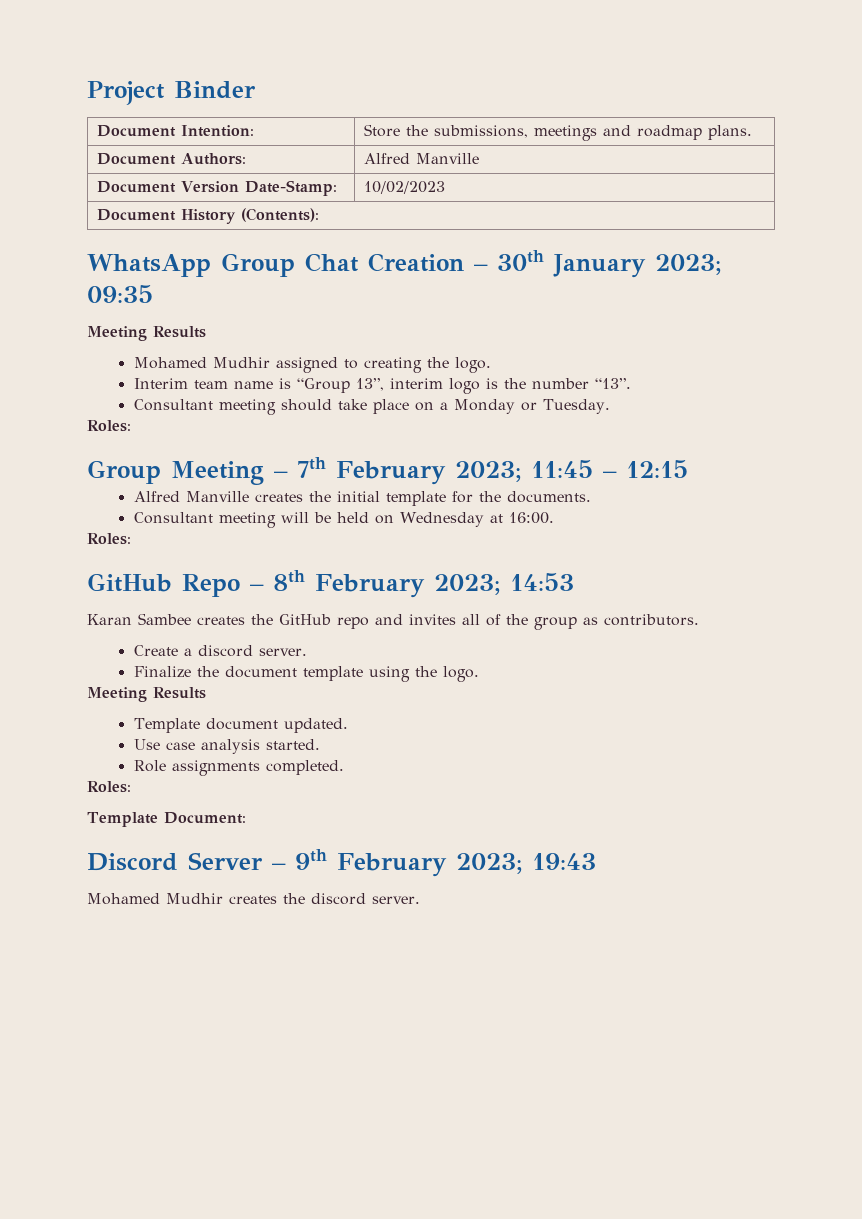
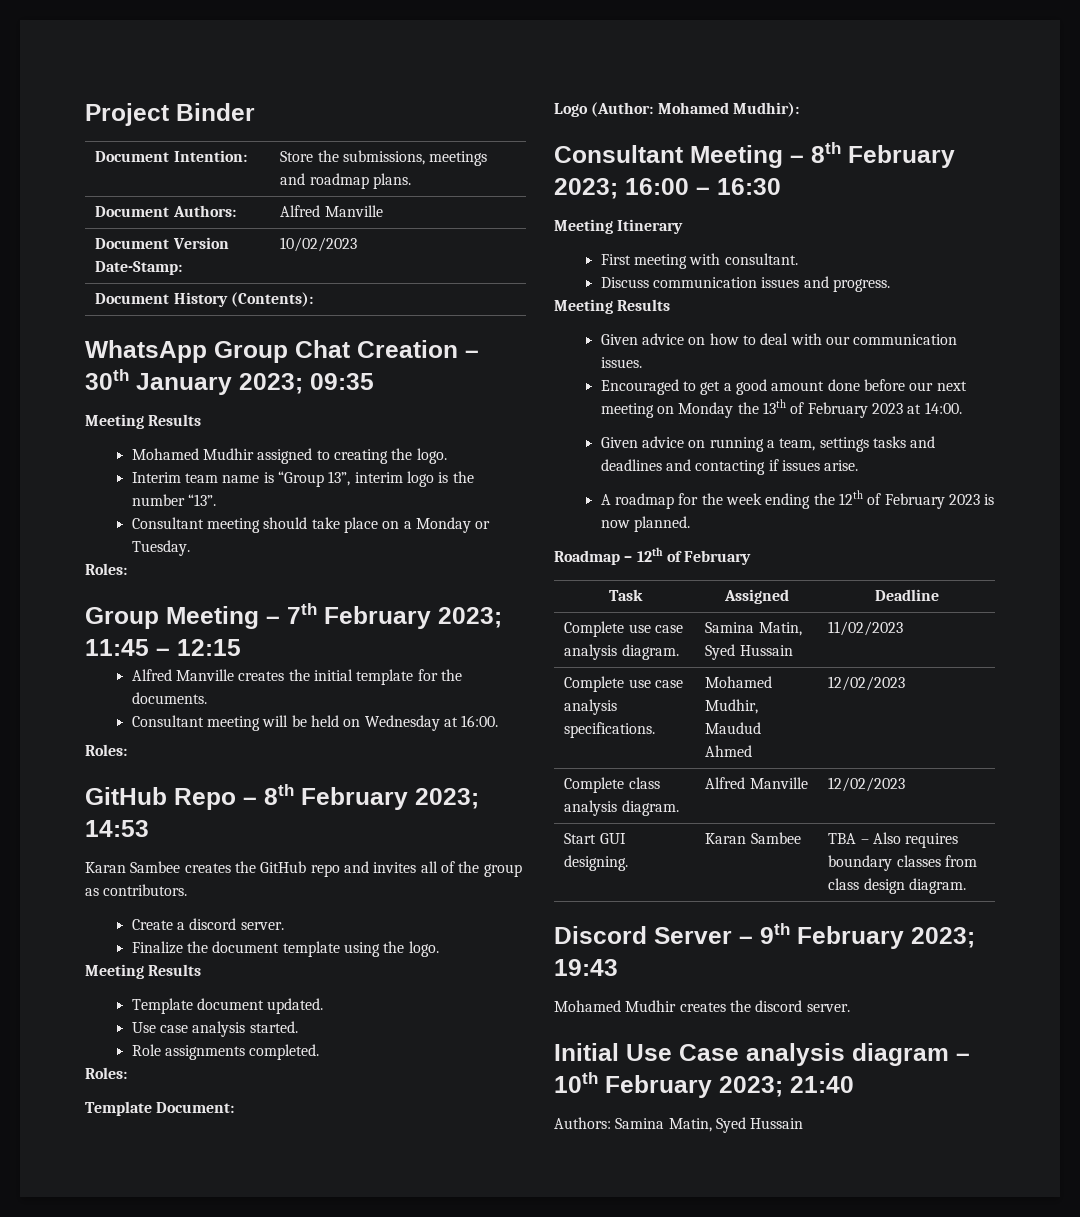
+ Logo (Author: Mohamed Mudhir):
+ Consultant Meeting – 8th February 2023; 16:00 – 16:30
+ Meeting Itinerary
+ First meeting with consultant.
+ Discuss communication issues and progress.
+ Meeting Results
+ Given advice on how to deal with our communication issues.
+ Encouraged to get a good amount done before our next meeting on Monday the 13th of February 2023 at 14:00.
+ Given advice on running a team, settings tasks and deadlines and contacting if issues arise.
+ A roadmap for the week ending the 12th of February 2023 is now planned.
+ Roadmap – 12th of February
+ Task | Assigned | Deadline
+ Complete use case analysis diagram. | Samina Matin, Syed Hussain | 11/02/2023
+ Complete use case analysis specifications. | Mohamed Mudhir, Maudud Ahmed | 12/02/2023
+ Complete class analysis diagram. | Alfred Manville | 12/02/2023
+ Start GUI designing. | Karan Sambee | TBA – Also requires boundary classes from class design diagram.
+ Initial Use Case analysis diagram – 10th February 2023; 21:40
+ Authors: Samina Matin, Syed Hussain

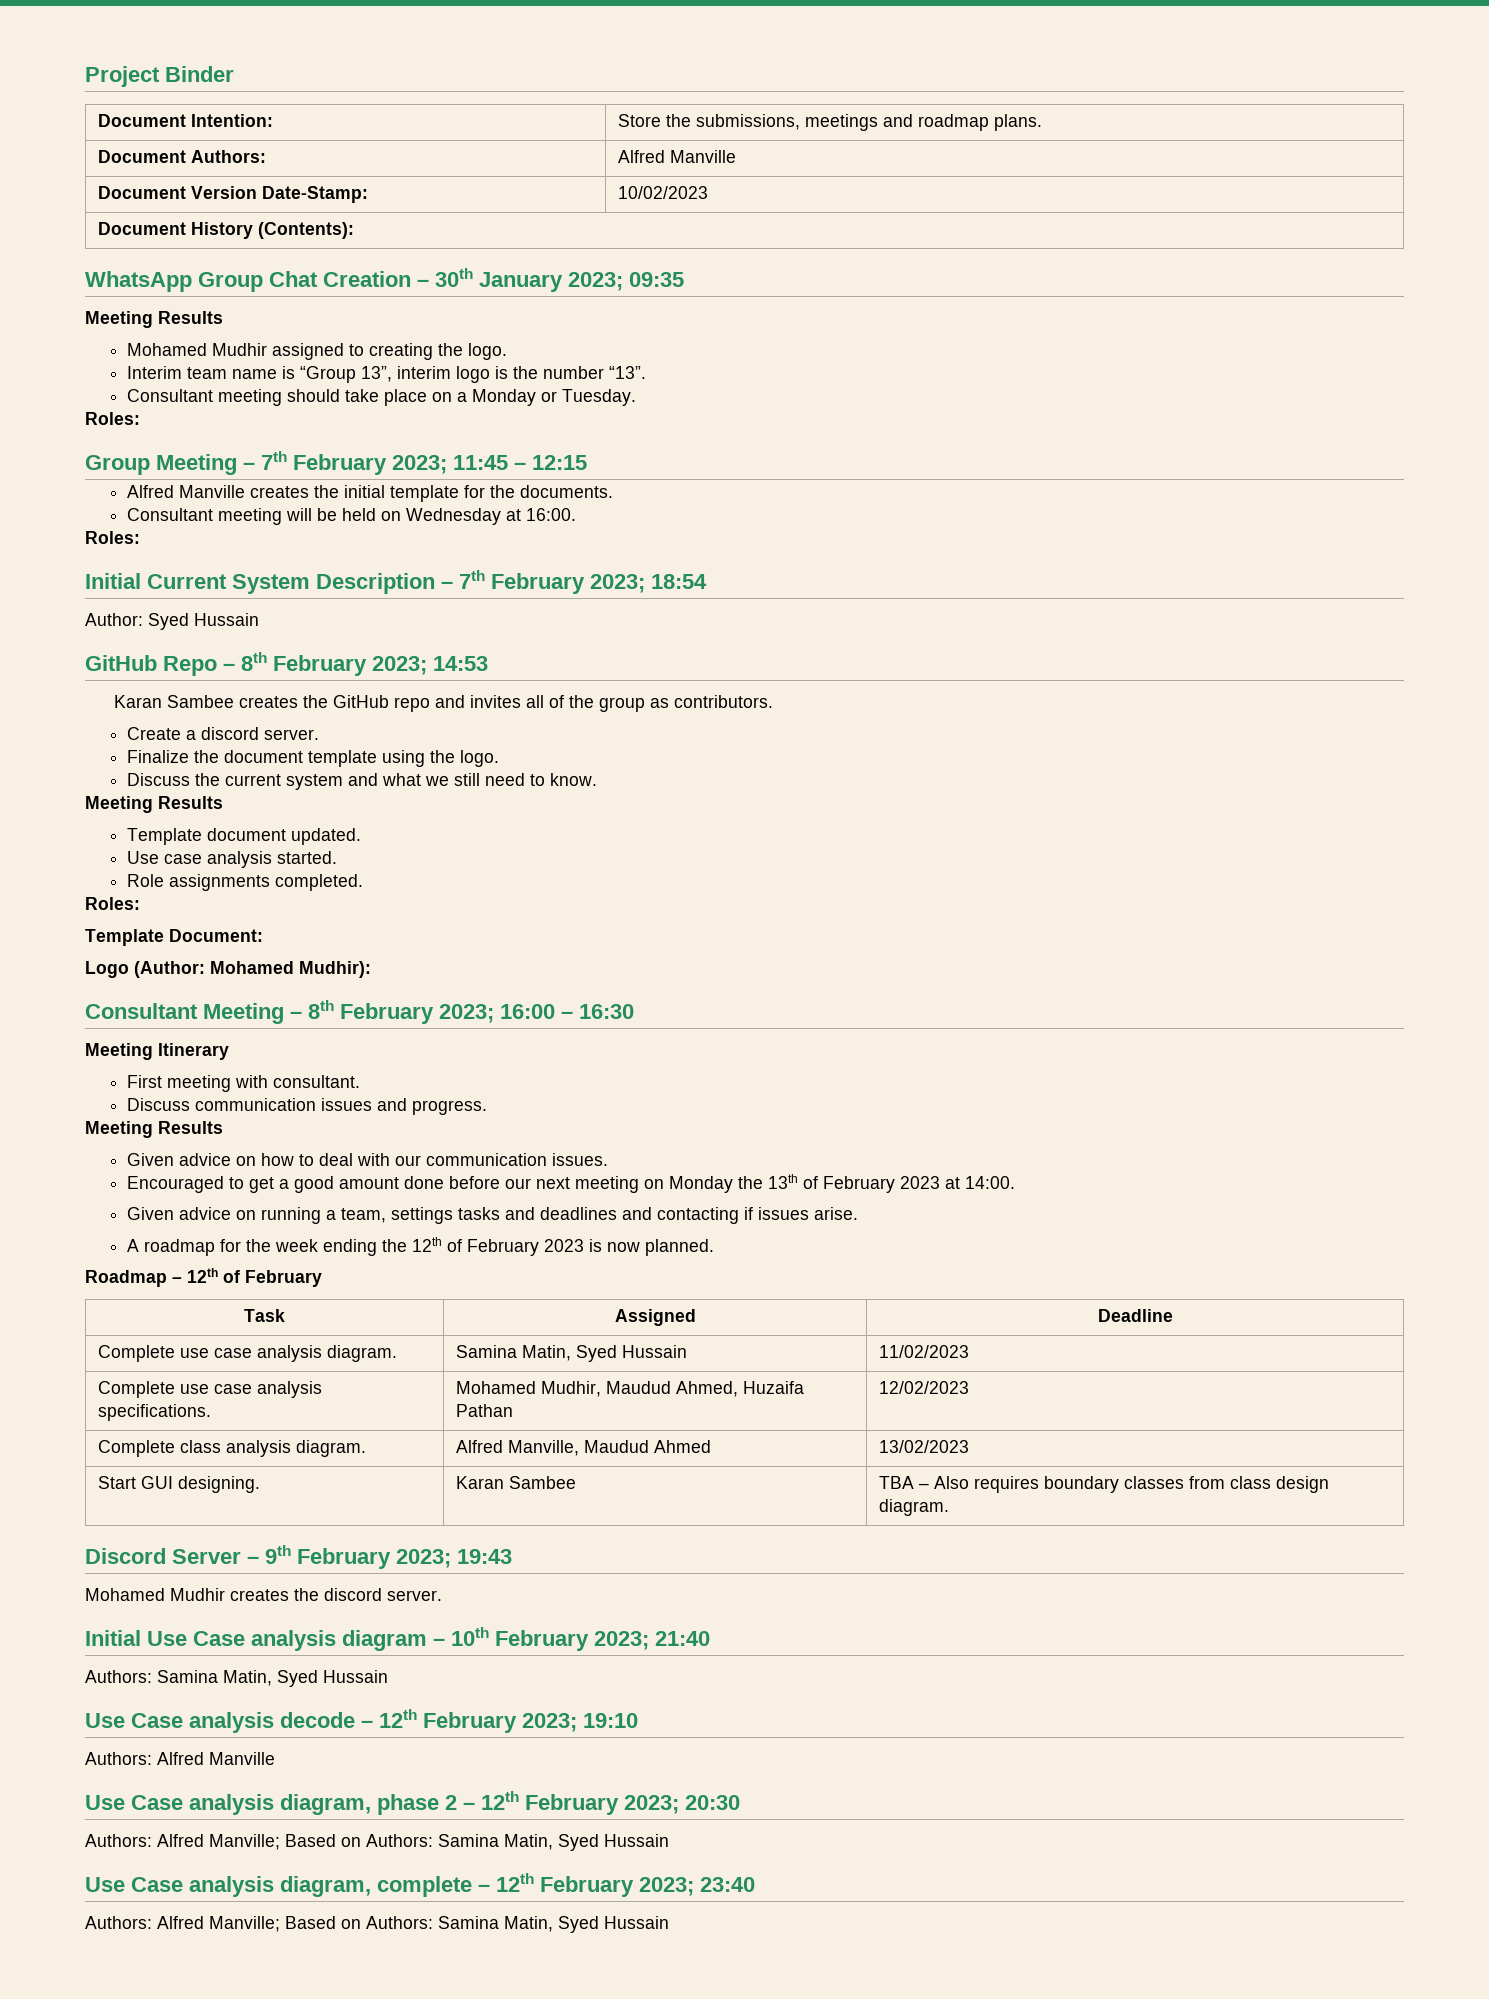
+ Initial Current System Description – 7th February 2023; 18:54
+ Author: Syed Hussain
+ Discuss the current system and what we still need to know.
- Complete use case analysis specifications. | Mohamed Mudhir, Maudud Ahmed | 12/02/2023
+ Complete use case analysis specifications. | Mohamed Mudhir, Maudud Ahmed, Huzaifa Pathan | 12/02/2023
- Complete class analysis diagram. | Alfred Manville | 12/02/2023
+ Complete class analysis diagram. | Alfred Manville, Maudud Ahmed | 13/02/2023
+ Use Case analysis decode – 12th February 2023; 19:10
+ Authors: Alfred Manville
+ Use Case analysis diagram, phase 2 – 12th February 2023; 20:30
+ Authors: Alfred Manville; Based on Authors: Samina Matin, Syed Hussain
+ Use Case analysis diagram, complete – 12th February 2023; 23:40
+ Authors: Alfred Manville; Based on Authors: Samina Matin, Syed Hussain

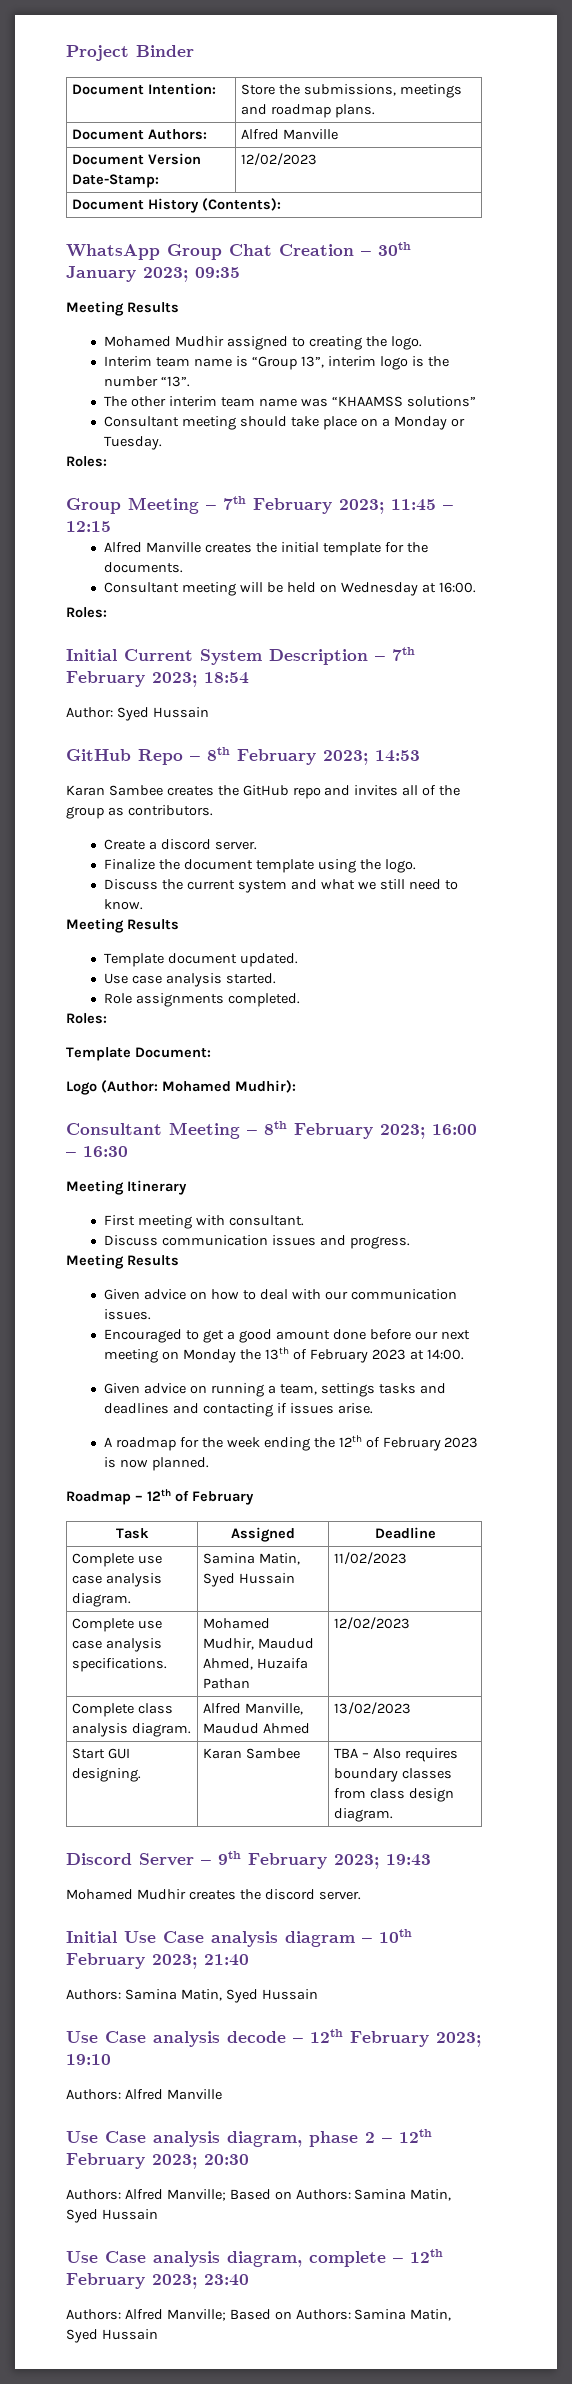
- Document Version Date-Stamp: | 10/02/2023
+ Document Version Date-Stamp: | 12/02/2023
+ The other interim team name was “KHAAMSS solutions”

